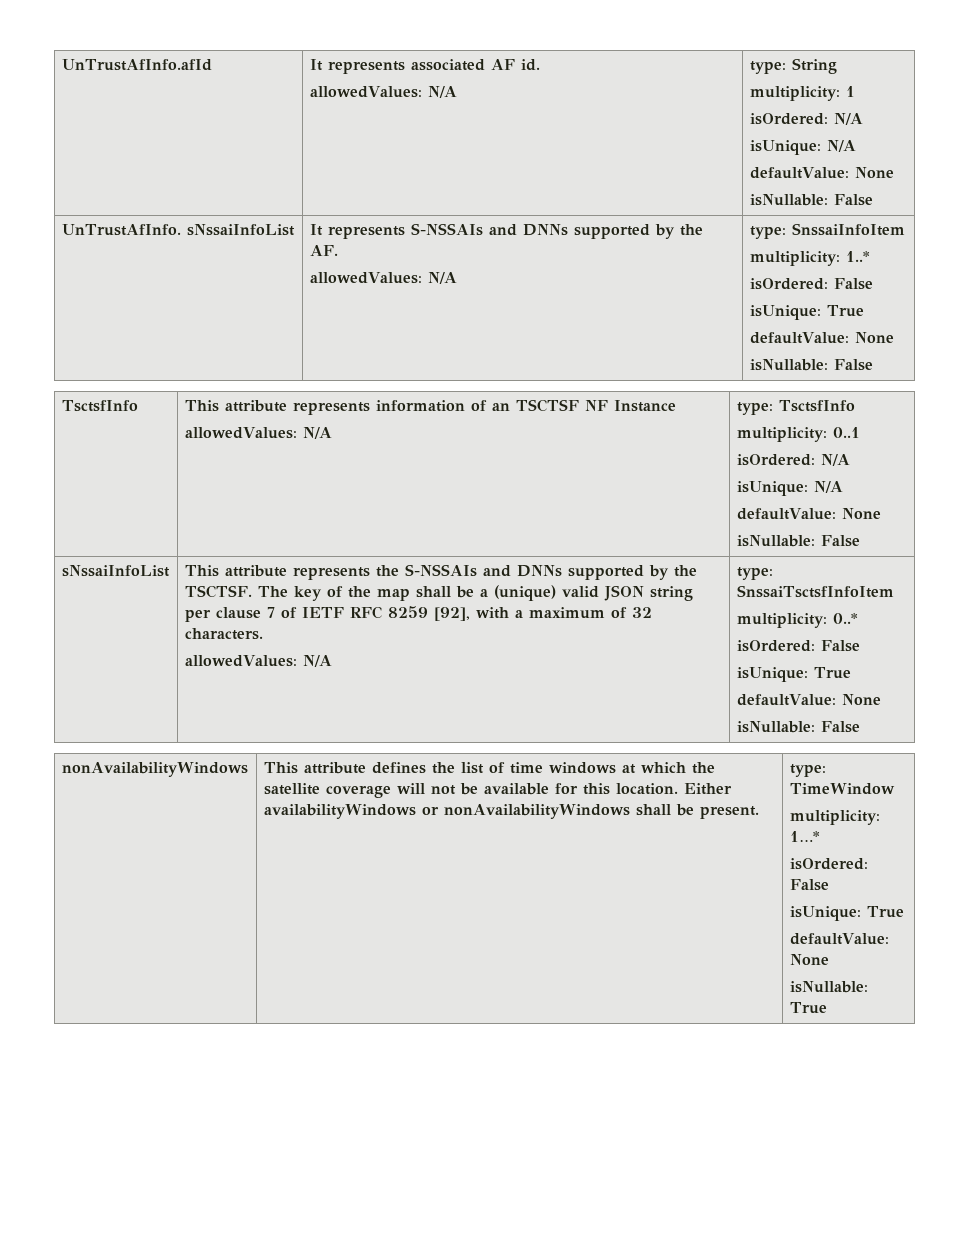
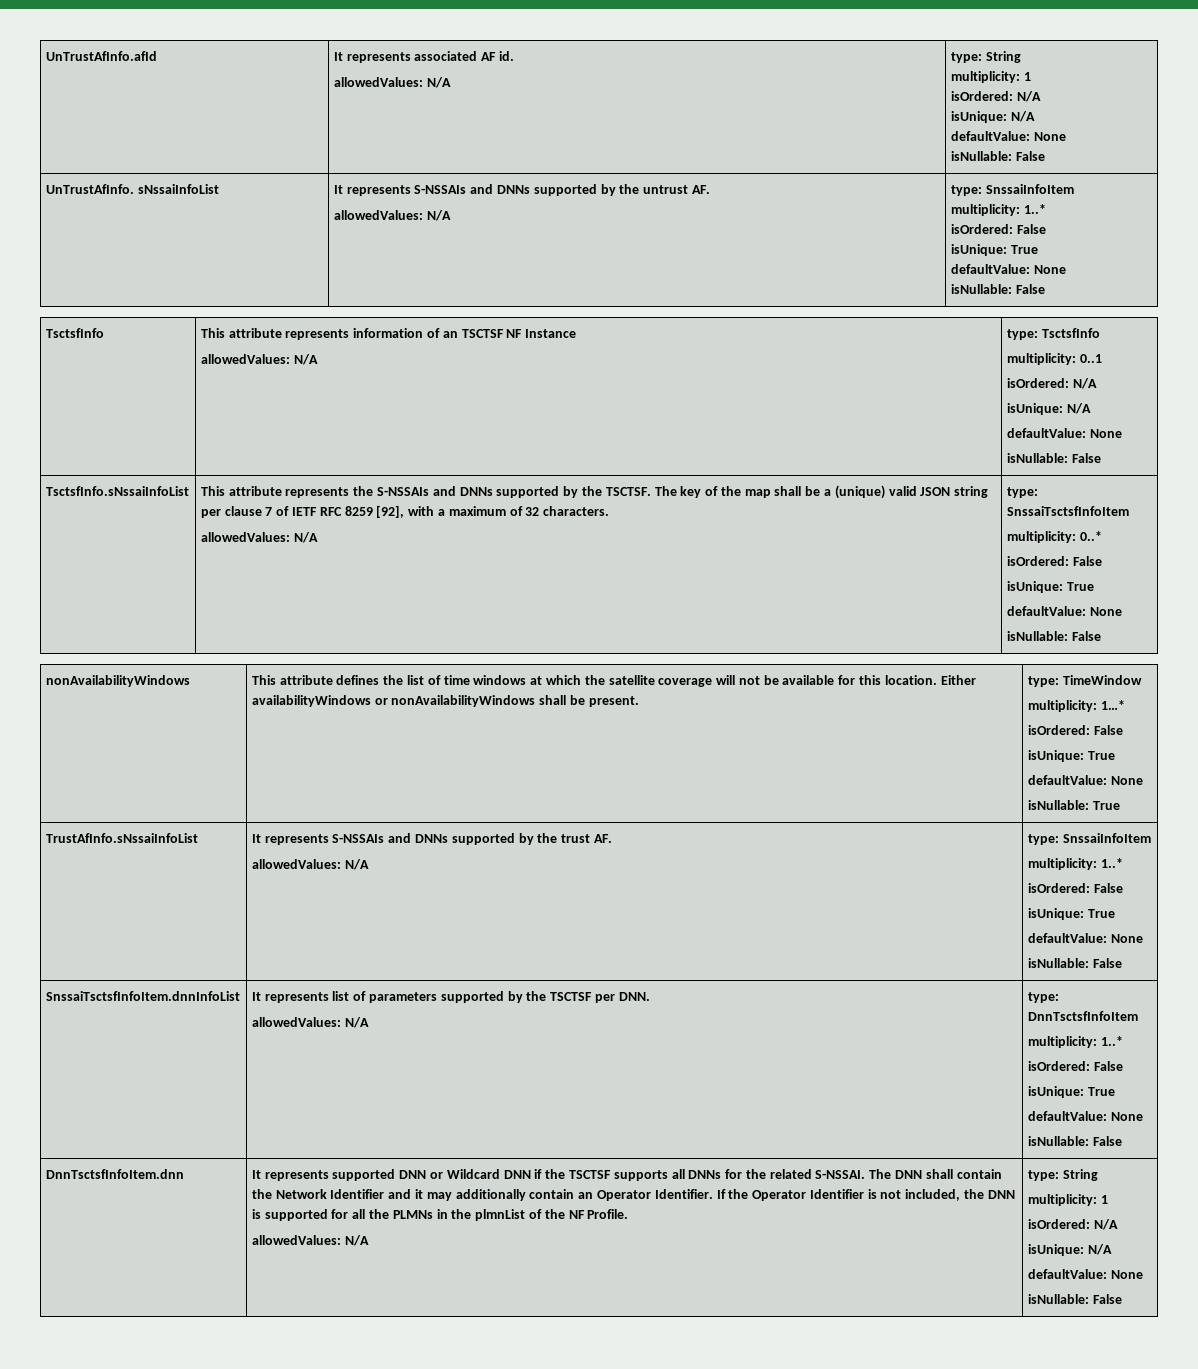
- UnTrustAfInfo. sNssaiInfoList | It represents S-NSSAIs and DNNs supported by the AF.
+ UnTrustAfInfo. sNssaiInfoList | It represents S-NSSAIs and DNNs supported by the untrust AF.
  TsctsfInfo | This attribute represents information of an TSCTSF NF Instance
  allowedValues: N/A | type: TsctsfInfo
  multiplicity: 0..1
  isOrdered: N/A
  isUnique: N/A
  defaultValue: None
  isNullable: False
- sNssaiInfoList
+ TsctsfInfo.sNssaiInfoList
+ TrustAfInfo.sNssaiInfoList | It represents S-NSSAIs and DNNs supported by the trust AF.
+ allowedValues: N/A | type: SnssaiInfoItem
+ multiplicity: 1..*
+ isOrdered: False
+ isUnique: True
+ defaultValue: None
+ isNullable: False
+ SnssaiTsctsfInfoItem.dnnInfoList | It represents list of parameters supported by the TSCTSF per DNN.
+ allowedValues: N/A | type: DnnTsctsfInfoItem
+ multiplicity: 1..*
+ isOrdered: False
+ isUnique: True
+ defaultValue: None
+ isNullable: False
+ DnnTsctsfInfoItem.dnn | It represents supported DNN or Wildcard DNN if the TSCTSF supports all DNNs for the related S-NSSAI. The DNN shall contain the Network Identifier and it may additionally contain an Operator Identifier. If the Operator Identifier is not included, the DNN is supported for all the PLMNs in the plmnList of the NF Profile.
+ allowedValues: N/A | type: String
+ multiplicity: 1
+ isOrdered: N/A
+ isUnique: N/A
+ defaultValue: None
+ isNullable: False

